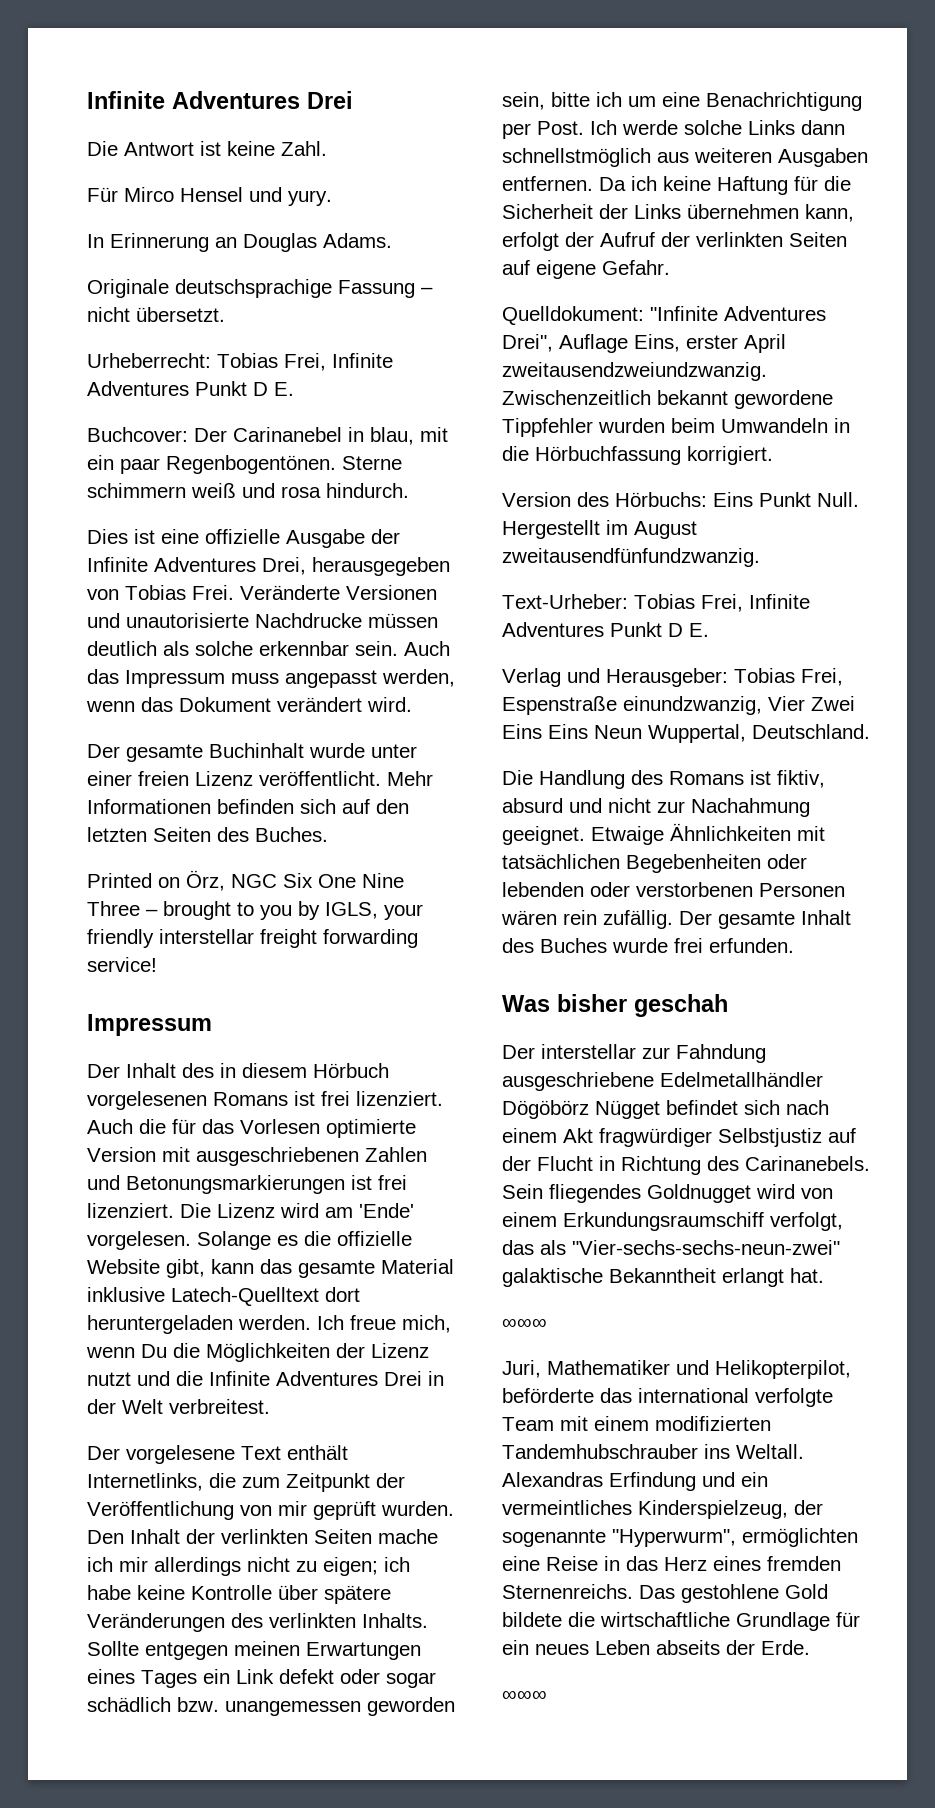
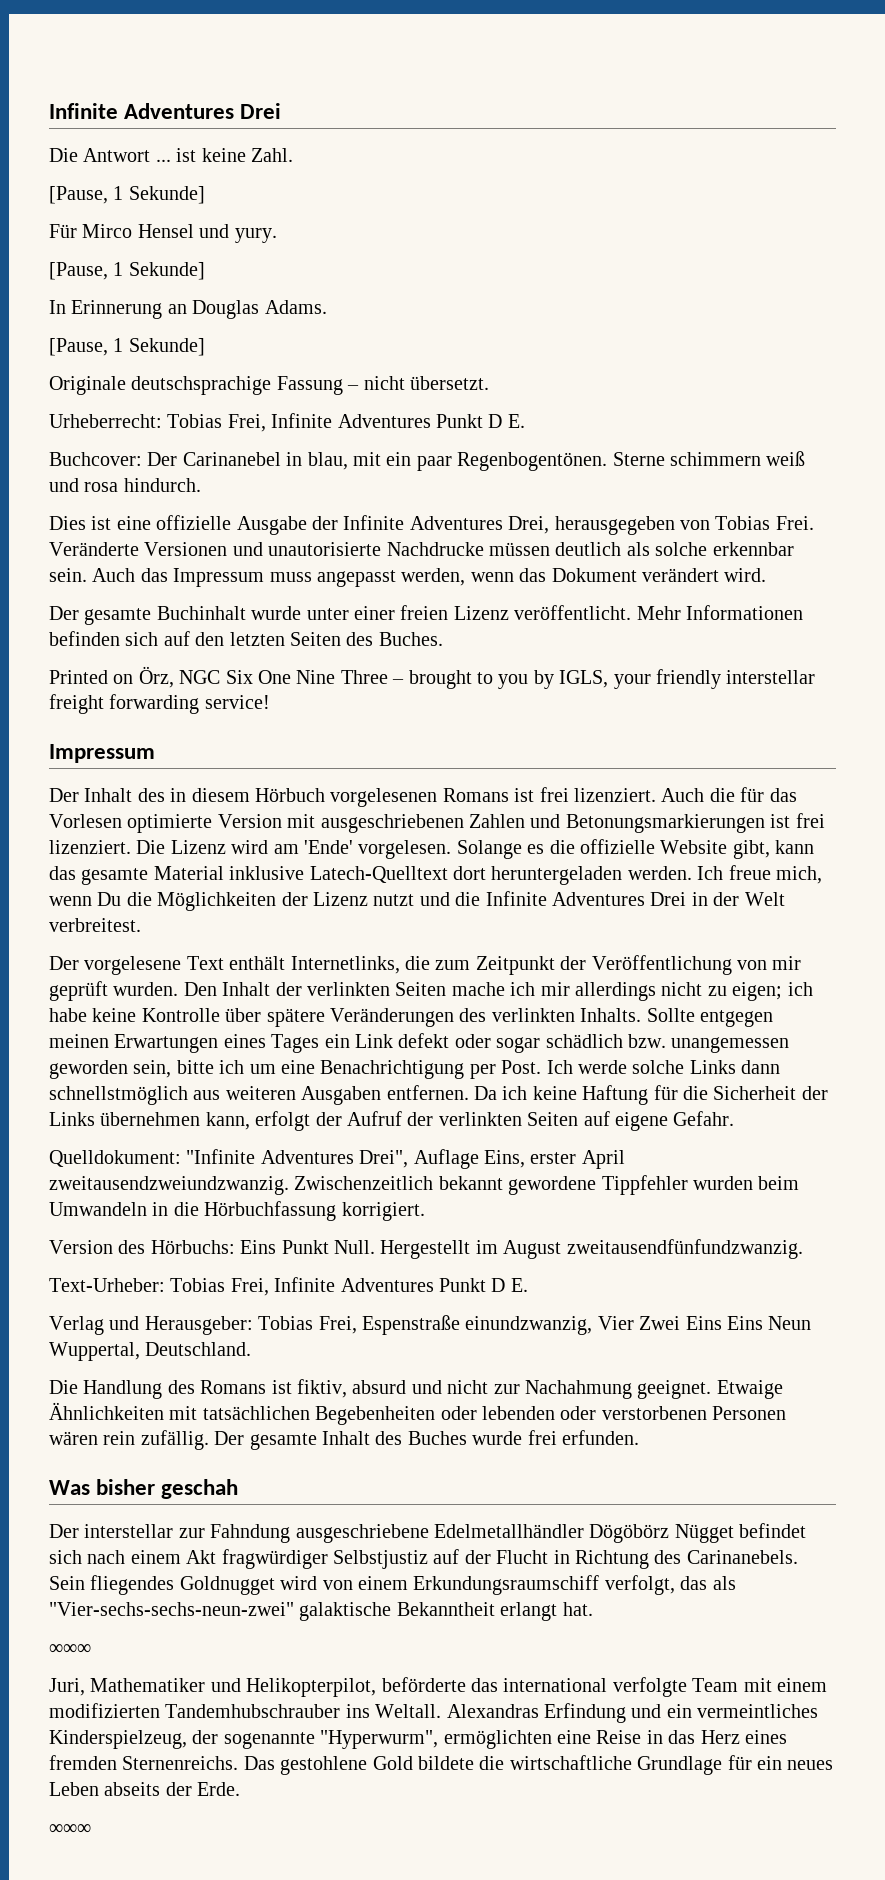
- Die Antwort ist keine Zahl.
+ Die Antwort ... ist keine Zahl.
+ [Pause, 1 Sekunde]
  Für Mirco Hensel und yury.
+ [Pause, 1 Sekunde]
  In Erinnerung an Douglas Adams.
+ [Pause, 1 Sekunde]

